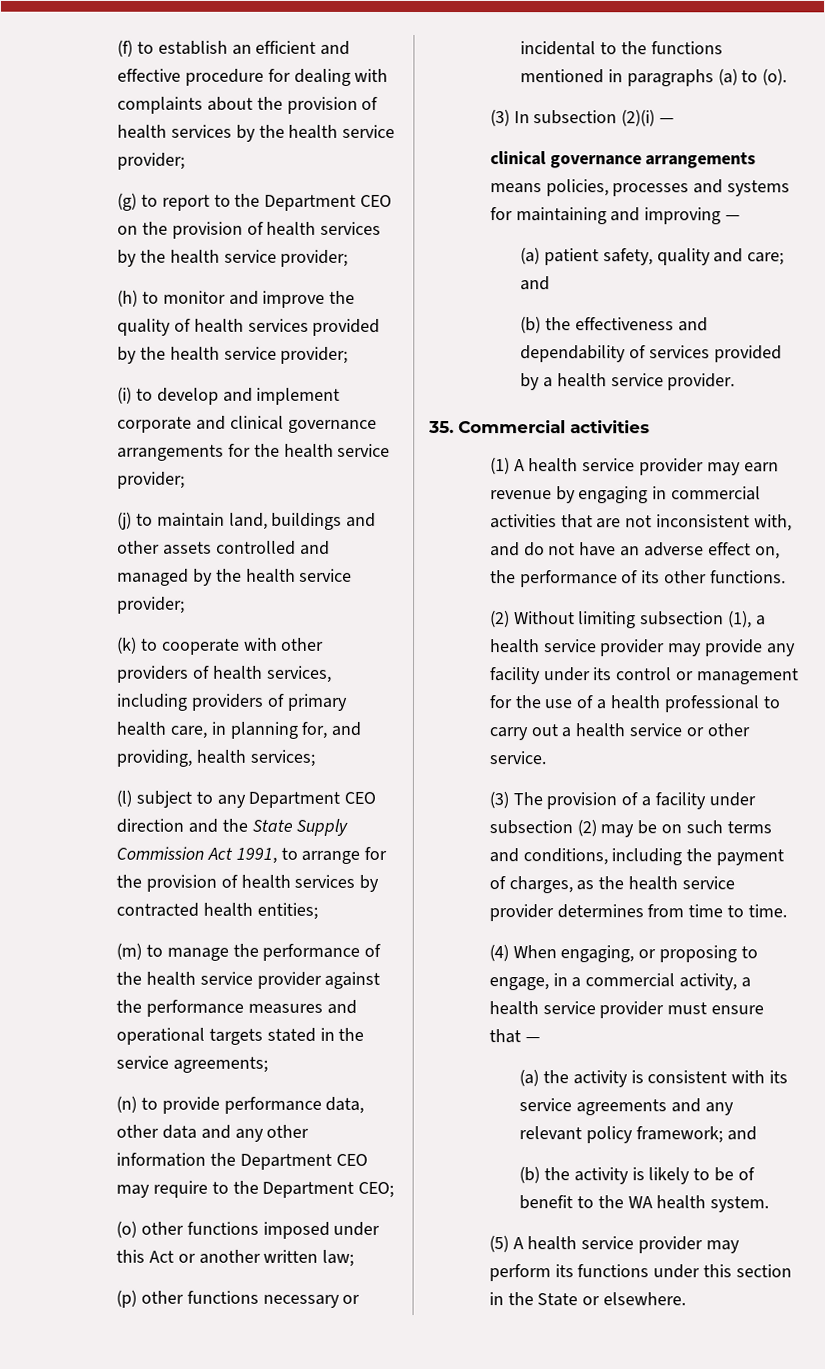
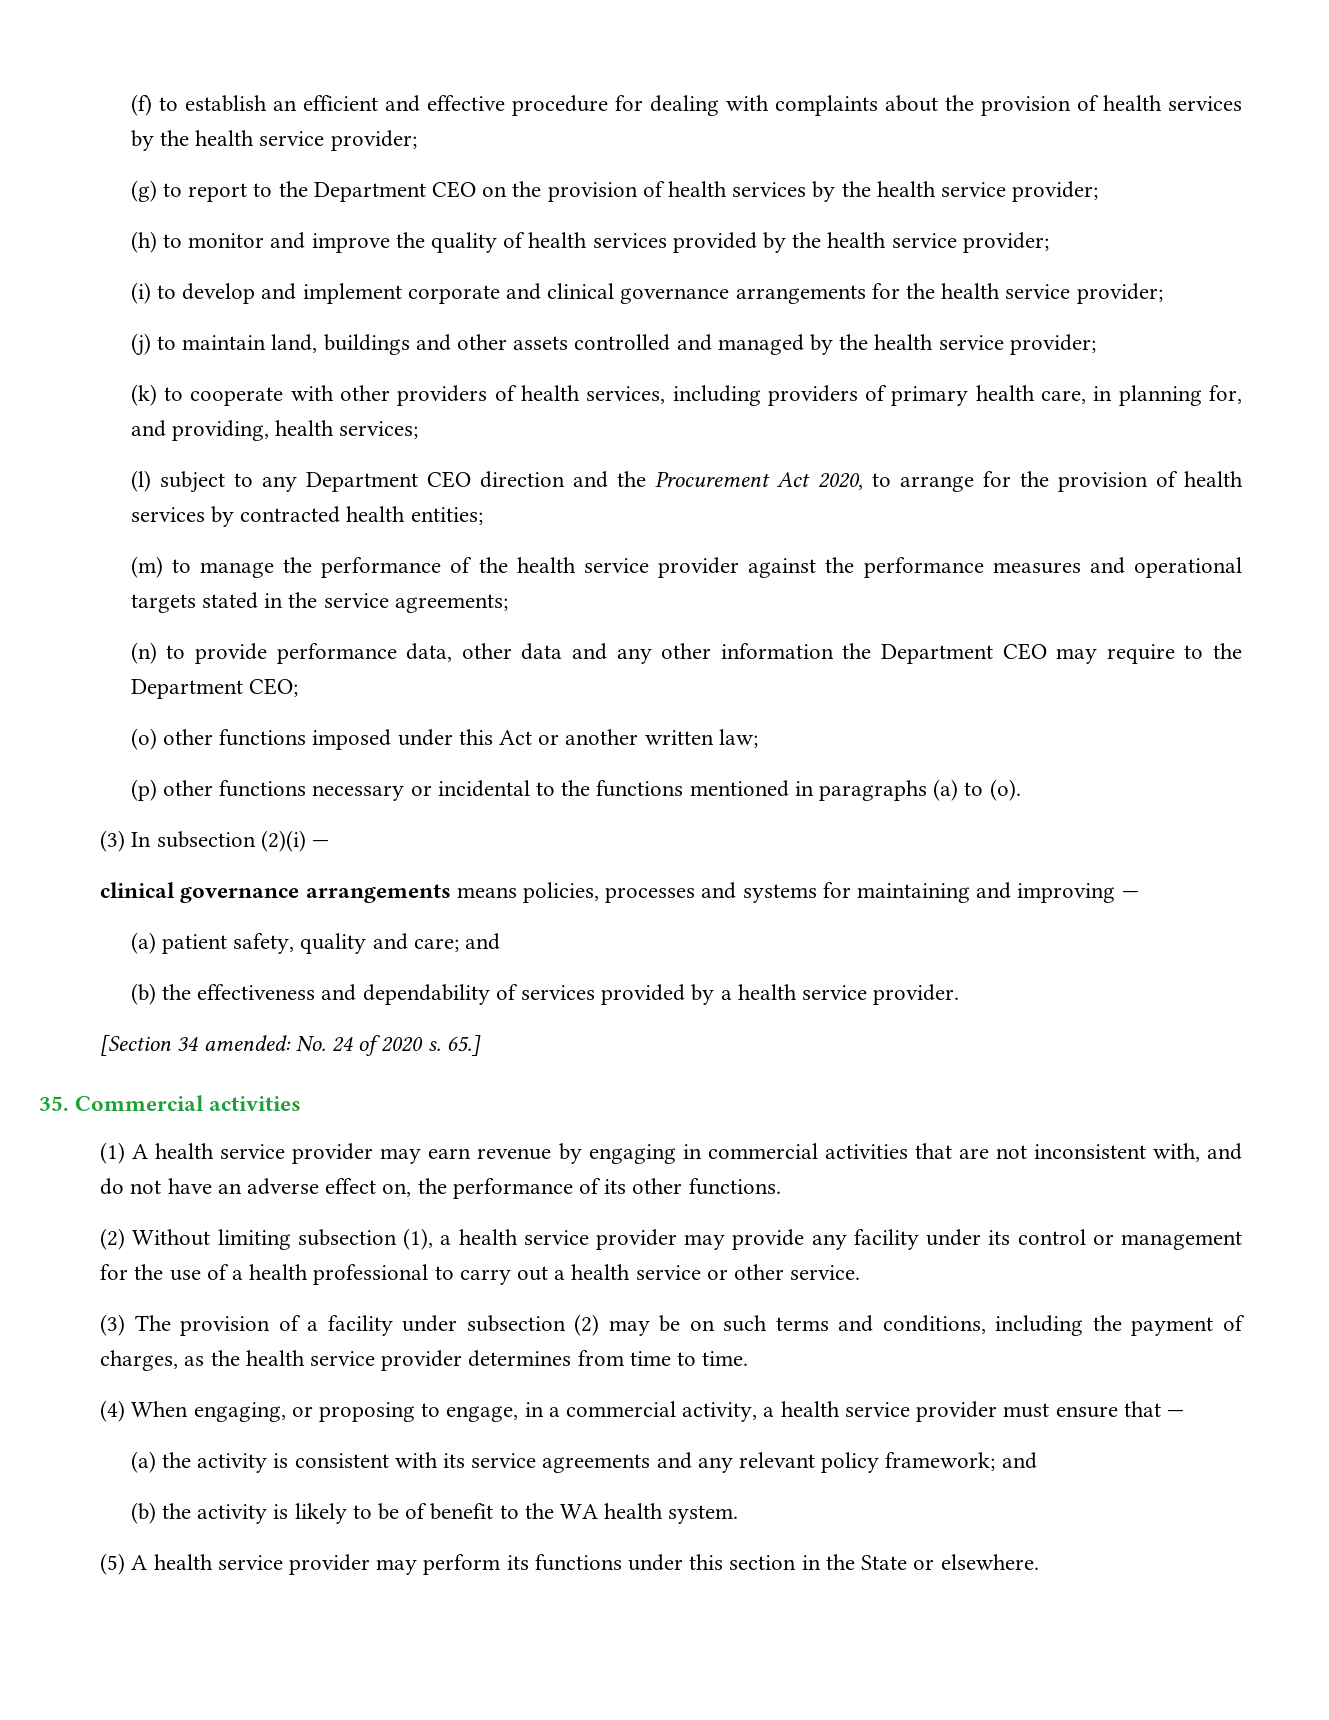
- (l) subject to any Department CEO direction and the State Supply Commission Act 1991, to arrange for the provision of health services by contracted health entities;
+ (l) subject to any Department CEO direction and the Procurement Act 2020, to arrange for the provision of health services by contracted health entities;
+ [Section 34 amended: No. 24 of 2020 s. 65.]

